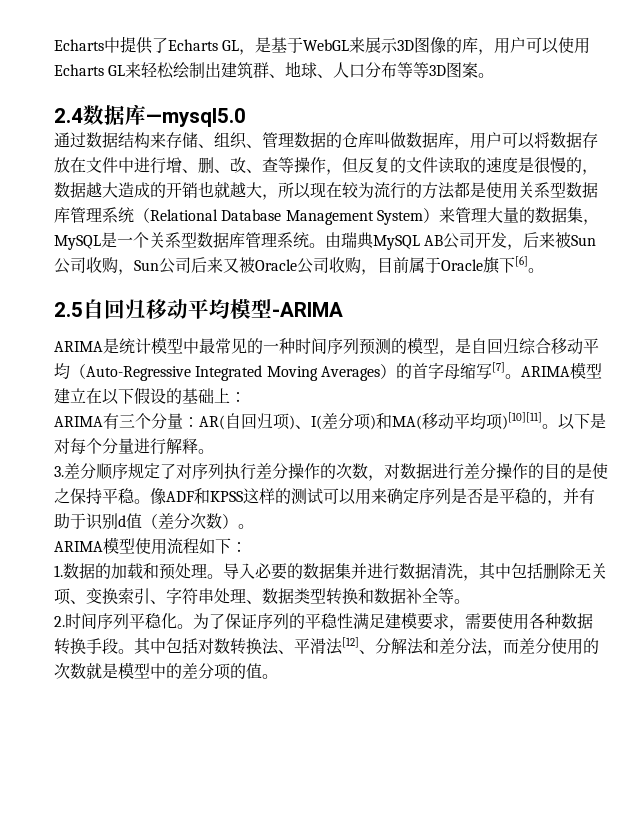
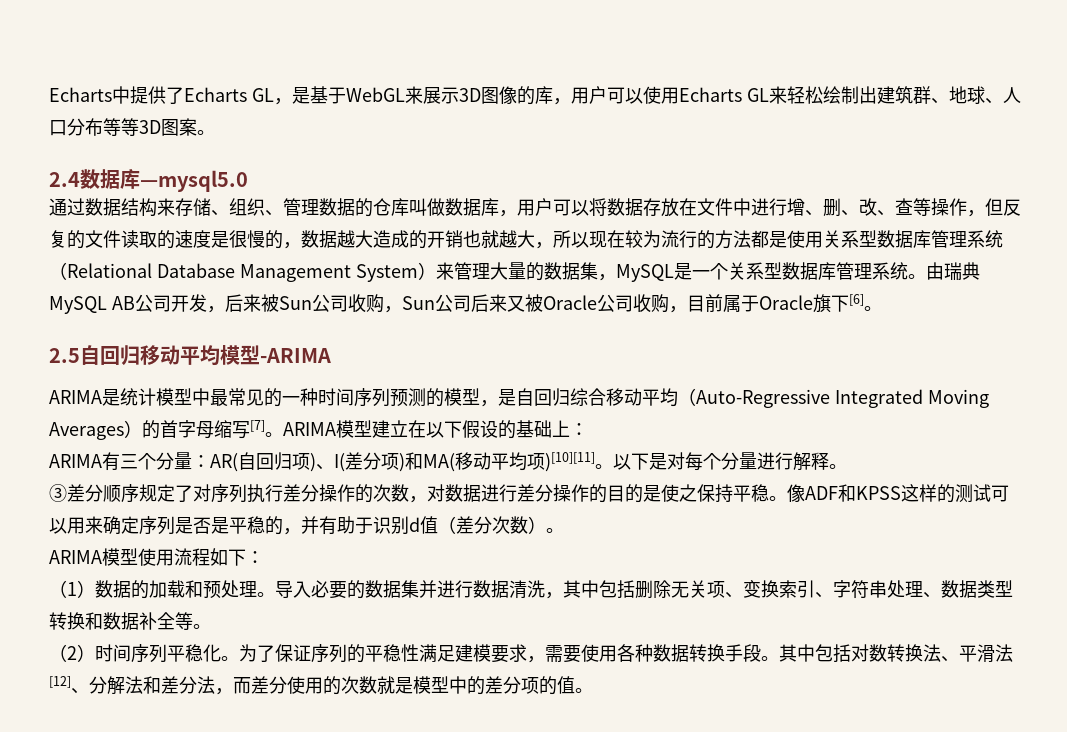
- 3.差分顺序规定了对序列执行差分操作的次数，对数据进行差分操作的目的是使之保持平稳。
+ ③差分顺序规定了对序列执行差分操作的次数，对数据进行差分操作的目的是使之保持平稳。
- 1.数据的加载和预处理。
+ （1）数据的加载和预处理。
- 2.时间序列平稳化。
+ （2）时间序列平稳化。

